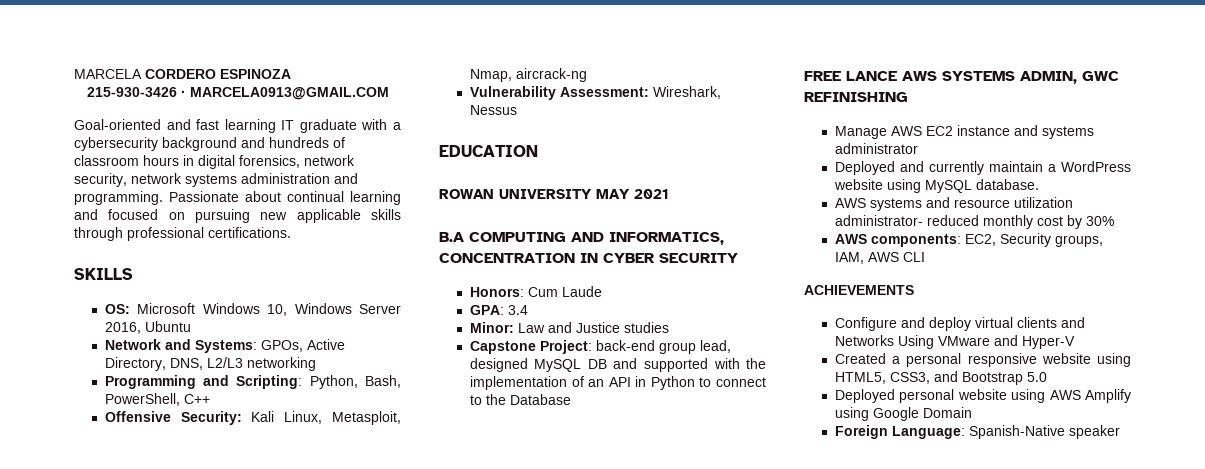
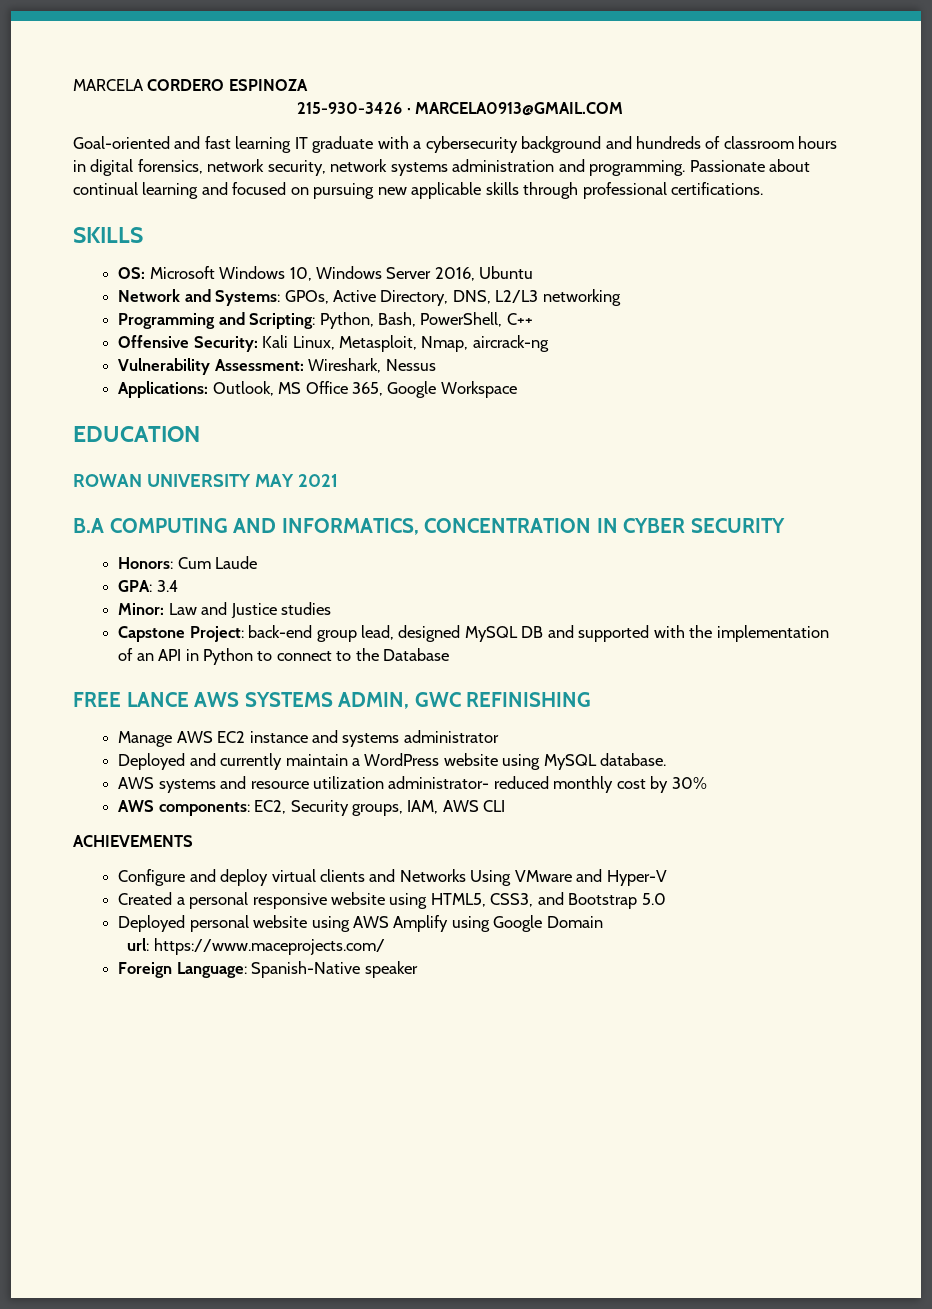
+ Applications: Outlook, MS Office 365, Google Workspace
+ url: https://www.maceprojects.com/

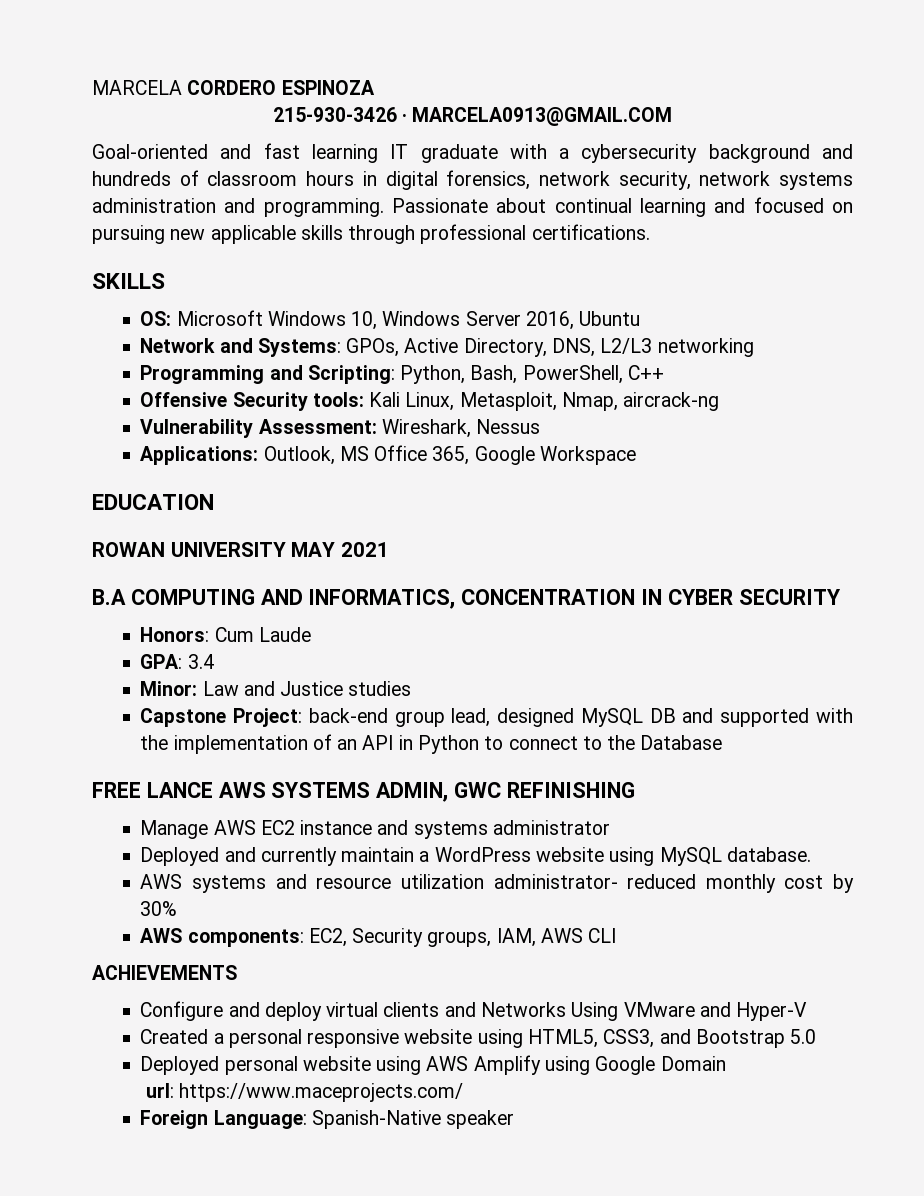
- Offensive Security: Kali Linux, Metasploit, Nmap, aircrack-ng
+ Offensive Security tools: Kali Linux, Metasploit, Nmap, aircrack-ng

